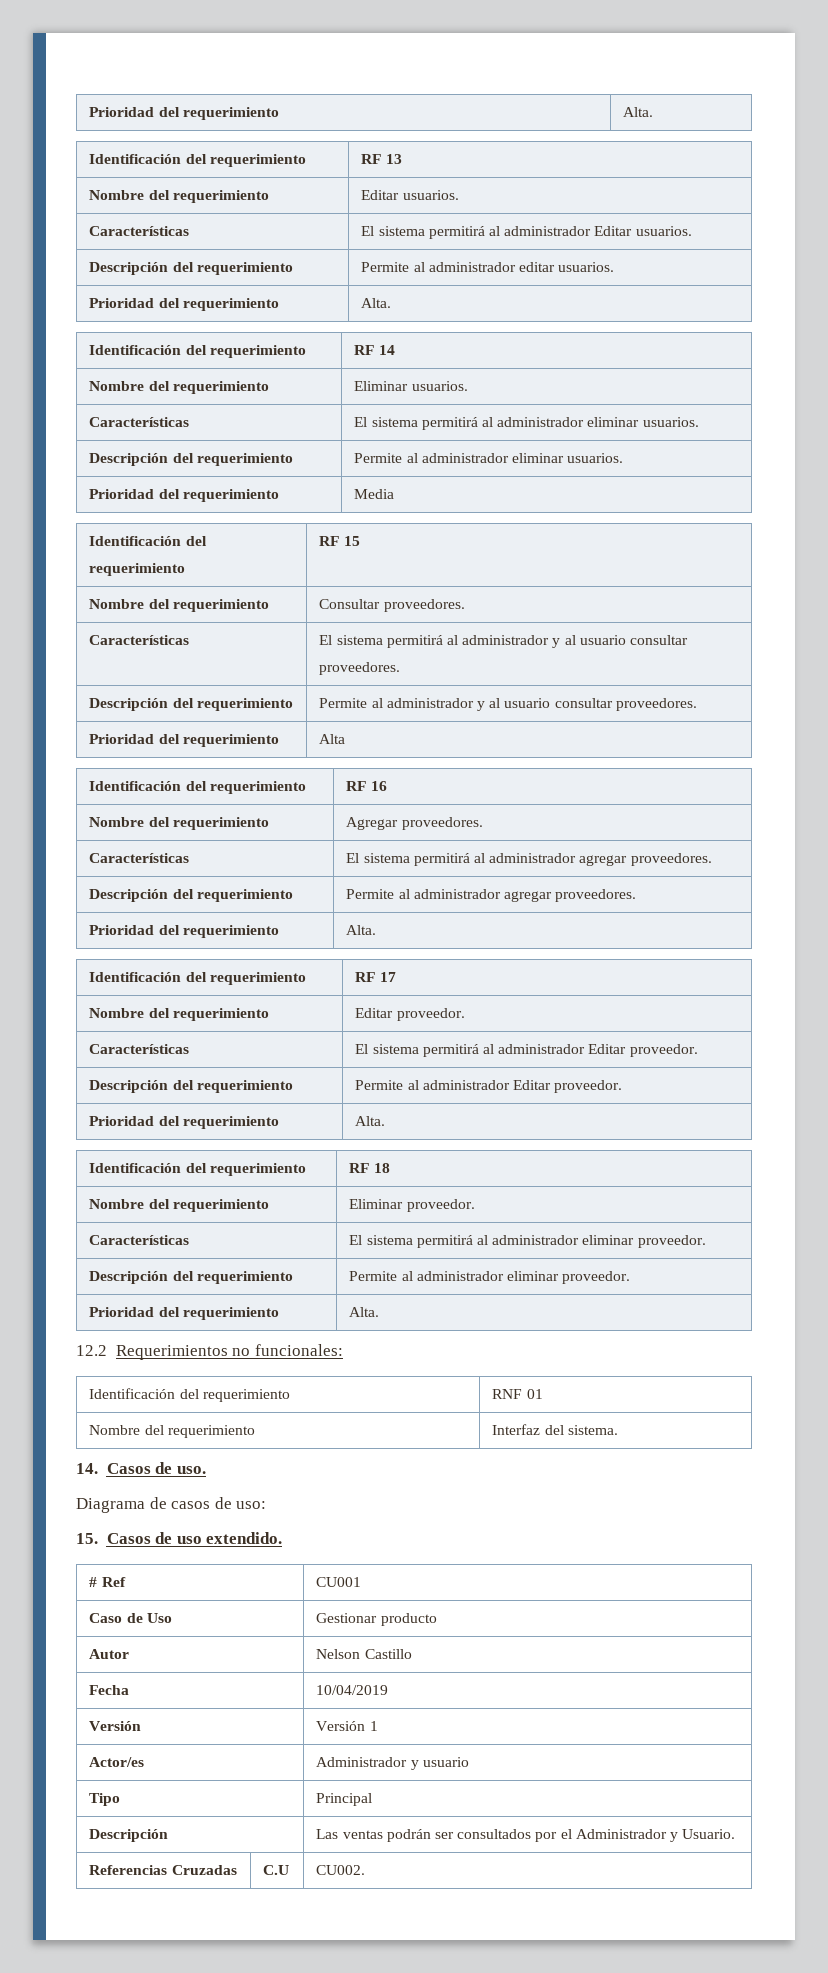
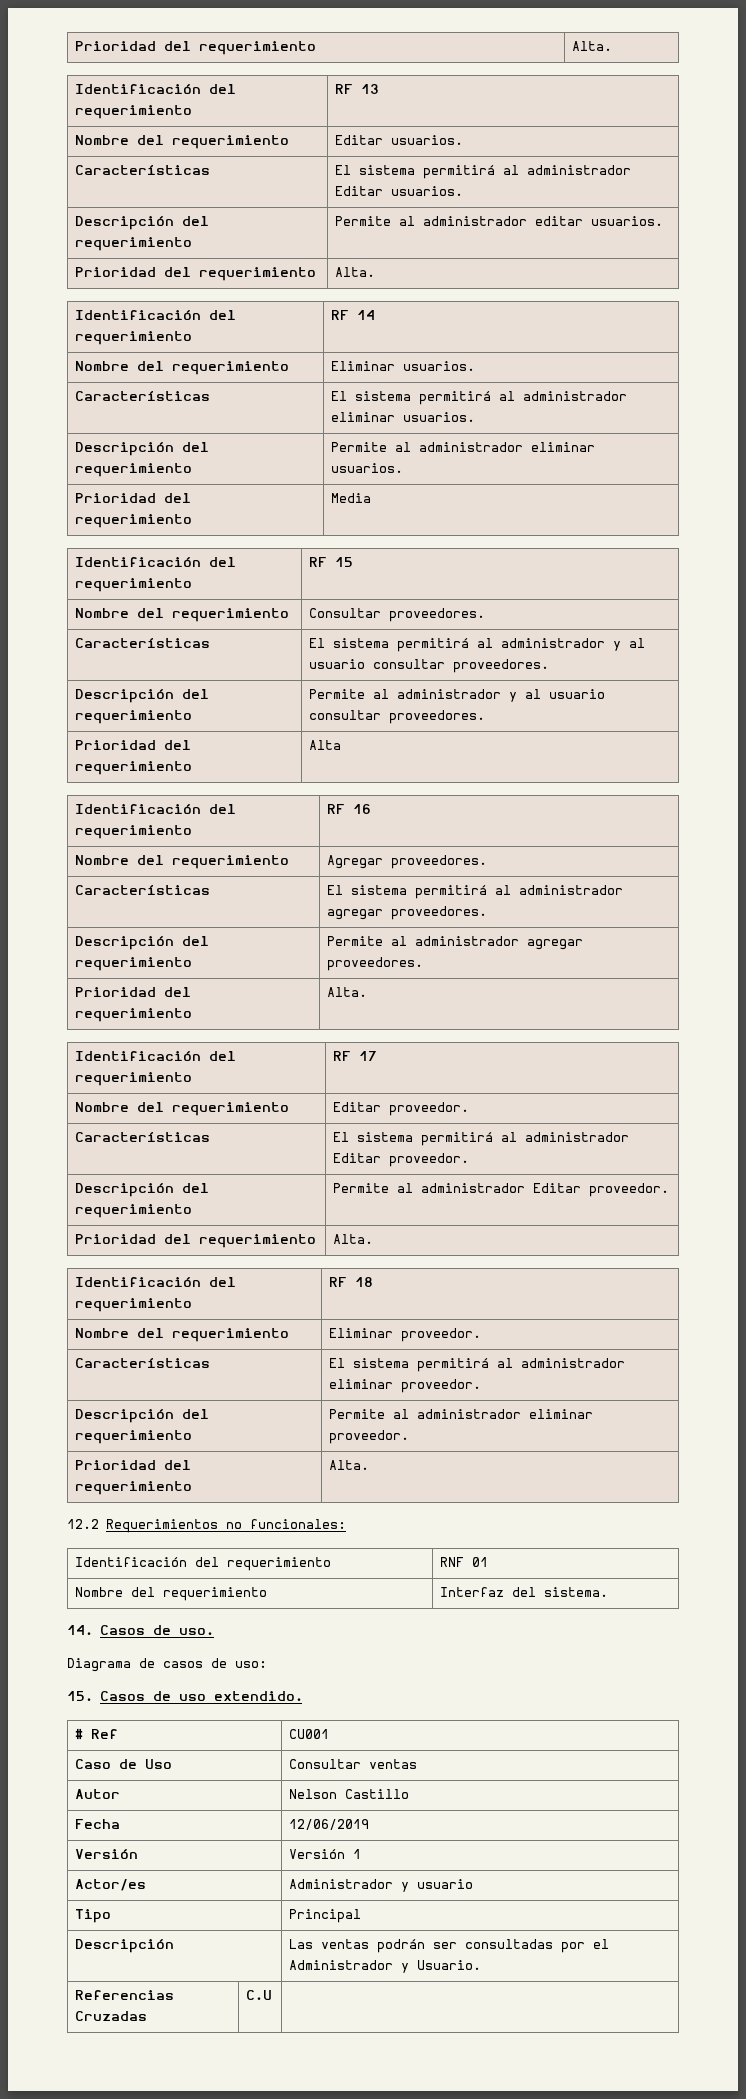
- Caso de Uso | Gestionar producto
+ Caso de Uso | Consultar ventas
- Fecha | 10/04/2019
+ Fecha | 12/06/2019
- Descripción | Las ventas podrán ser consultados por el Administrador y Usuario.
+ Descripción | Las ventas podrán ser consultadas por el Administrador y Usuario.
- Referencias Cruzadas | C.U | CU002.
+ Referencias Cruzadas | C.U |

